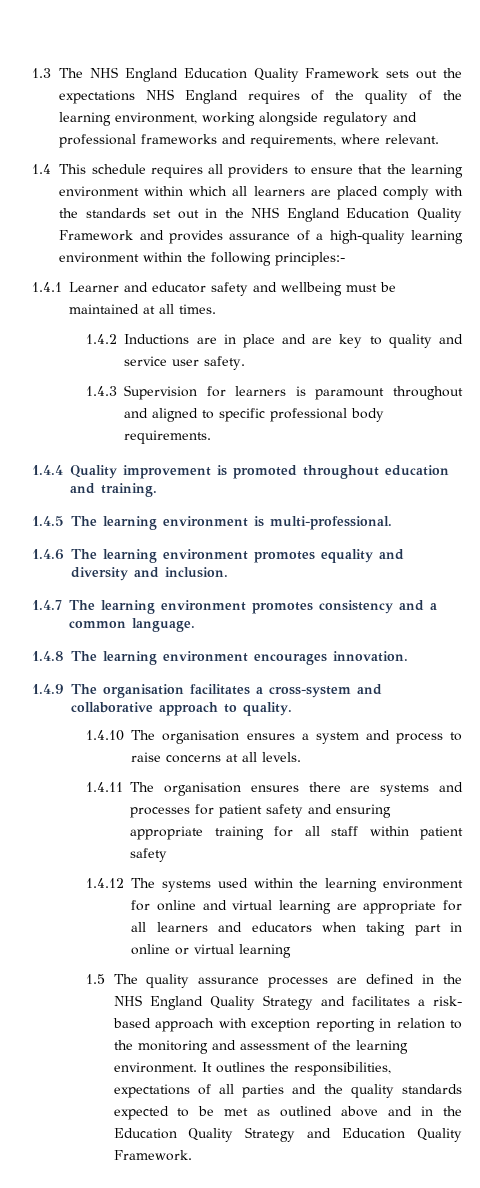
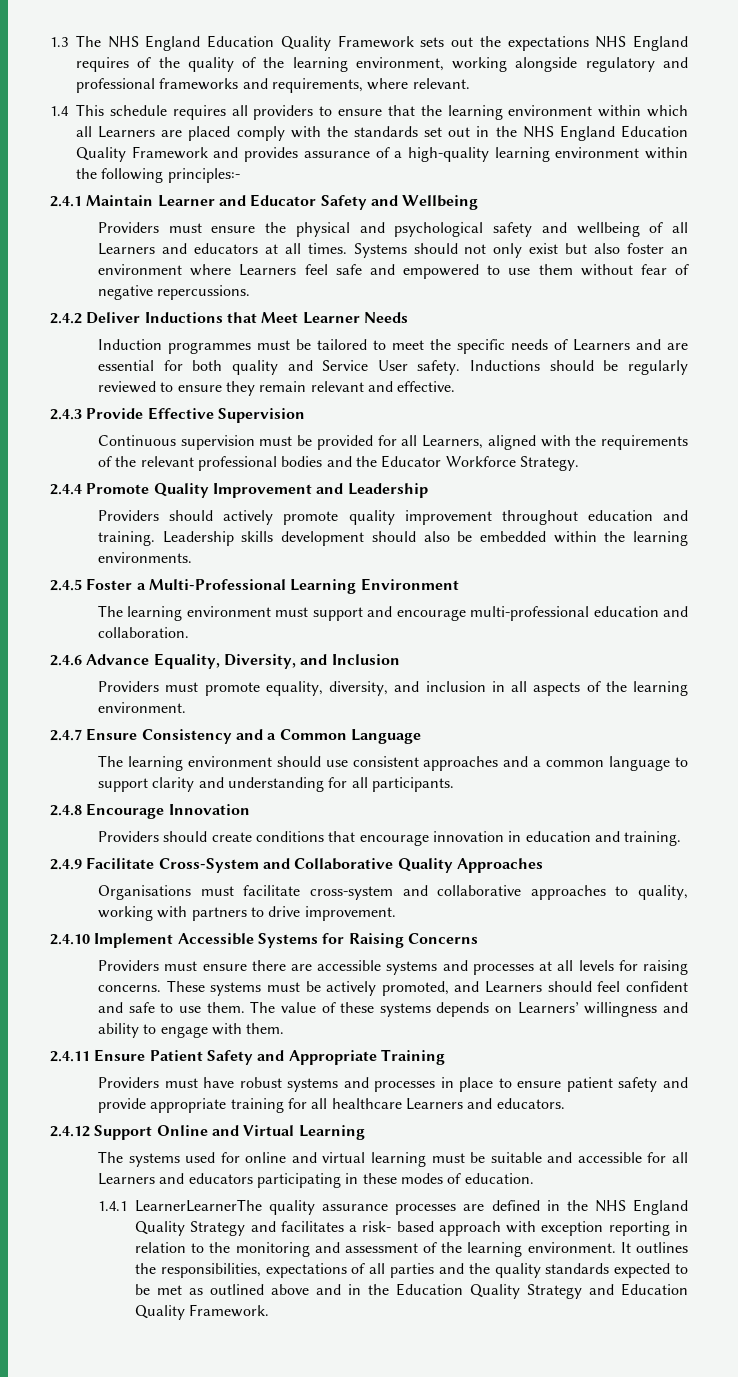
- 1.4 This schedule requires all providers to ensure that the learning environment within which all learners are placed comply with the standards set out in the NHS England Education Quality Framework and provides assurance of a high-quality learning environment within the following principles:-
+ 1.4 This schedule requires all providers to ensure that the learning environment within which all Learners are placed comply with the standards set out in the NHS England Education Quality Framework and provides assurance of a high-quality learning environment within the following principles:-
- 1.4.1 Learner and educator safety and wellbeing must be maintained at all times.
- 1.4.2 Inductions are in place and are key to quality and service user safety.
- 1.4.3 Supervision for learners is paramount throughout and aligned to specific professional body requirements.
- 1.4.4 Quality improvement is promoted throughout education and training.
- 1.4.5 The learning environment is multi-professional.
- 1.4.6 The learning environment promotes equality and diversity and inclusion.
- 1.4.7 The learning environment promotes consistency and a common language.
- 1.4.8 The learning environment encourages innovation.
- 1.4.9 The organisation facilitates a cross-system and collaborative approach to quality.
- 1.4.10 The organisation ensures a system and process to raise concerns at all levels.
- 1.4.11 The organisation ensures there are systems and processes for patient safety and ensuring appropriate training for all staff within patient safety
- 1.4.12 The systems used within the learning environment for online and virtual learning are appropriate for all learners and educators when taking part in online or virtual learning
- 1.5 The quality assurance processes are defined in the NHS England Quality Strategy and facilitates a risk- based approach with exception reporting in relation to the monitoring and assessment of the learning environment.
+ 2.4.1 Maintain Learner and Educator Safety and Wellbeing
+ Providers must ensure the physical and psychological safety and wellbeing of all Learners and educators at all times. Systems should not only exist but also foster an environment where Learners feel safe and empowered to use them without fear of negative repercussions.
+ 2.4.2 Deliver Inductions that Meet Learner Needs
+ Induction programmes must be tailored to meet the specific needs of Learners and are essential for both quality and Service User safety. Inductions should be regularly reviewed to ensure they remain relevant and effective.
+ 2.4.3 Provide Effective Supervision
+ Continuous supervision must be provided for all Learners, aligned with the requirements of the relevant professional bodies and the Educator Workforce Strategy.
+ 2.4.4 Promote Quality Improvement and Leadership
+ Providers should actively promote quality improvement throughout education and training. Leadership skills development should also be embedded within the learning environments.
+ 2.4.5 Foster a Multi-Professional Learning Environment
+ The learning environment must support and encourage multi-professional education and collaboration.
+ 2.4.6 Advance Equality, Diversity, and Inclusion
+ Providers must promote equality, diversity, and inclusion in all aspects of the learning environment.
+ 2.4.7 Ensure Consistency and a Common Language
+ The learning environment should use consistent approaches and a common language to support clarity and understanding for all participants.
+ 2.4.8 Encourage Innovation
+ Providers should create conditions that encourage innovation in education and training.
+ 2.4.9 Facilitate Cross-System and Collaborative Quality Approaches
+ Organisations must facilitate cross-system and collaborative approaches to quality, working with partners to drive improvement.
+ 2.4.10 Implement Accessible Systems for Raising Concerns
+ Providers must ensure there are accessible systems and processes at all levels for raising concerns. These systems must be actively promoted, and Learners should feel confident and safe to use them. The value of these systems depends on Learners’ willingness and ability to engage with them.
+ 2.4.11 Ensure Patient Safety and Appropriate Training
+ Providers must have robust systems and processes in place to ensure patient safety and provide appropriate training for all healthcare Learners and educators.
+ 2.4.12 Support Online and Virtual Learning
+ The systems used for online and virtual learning must be suitable and accessible for all Learners and educators participating in these modes of education.
+ 1.4.1 LearnerLearnerThe quality assurance processes are defined in the NHS England Quality Strategy and facilitates a risk- based approach with exception reporting in relation to the monitoring and assessment of the learning environment.

